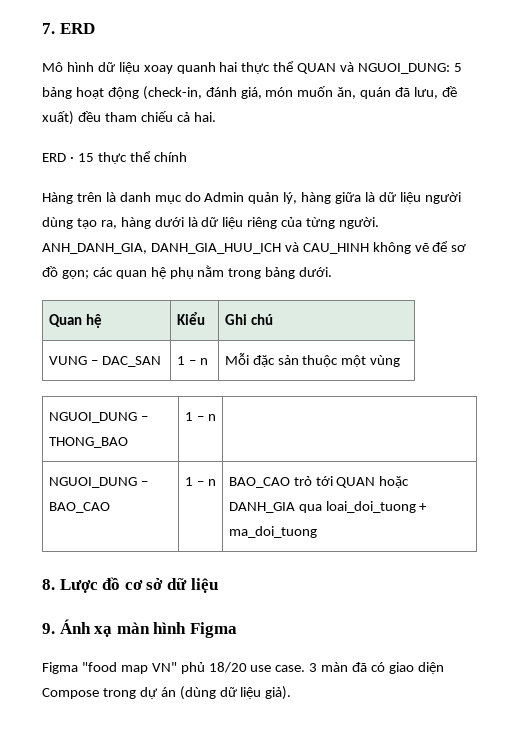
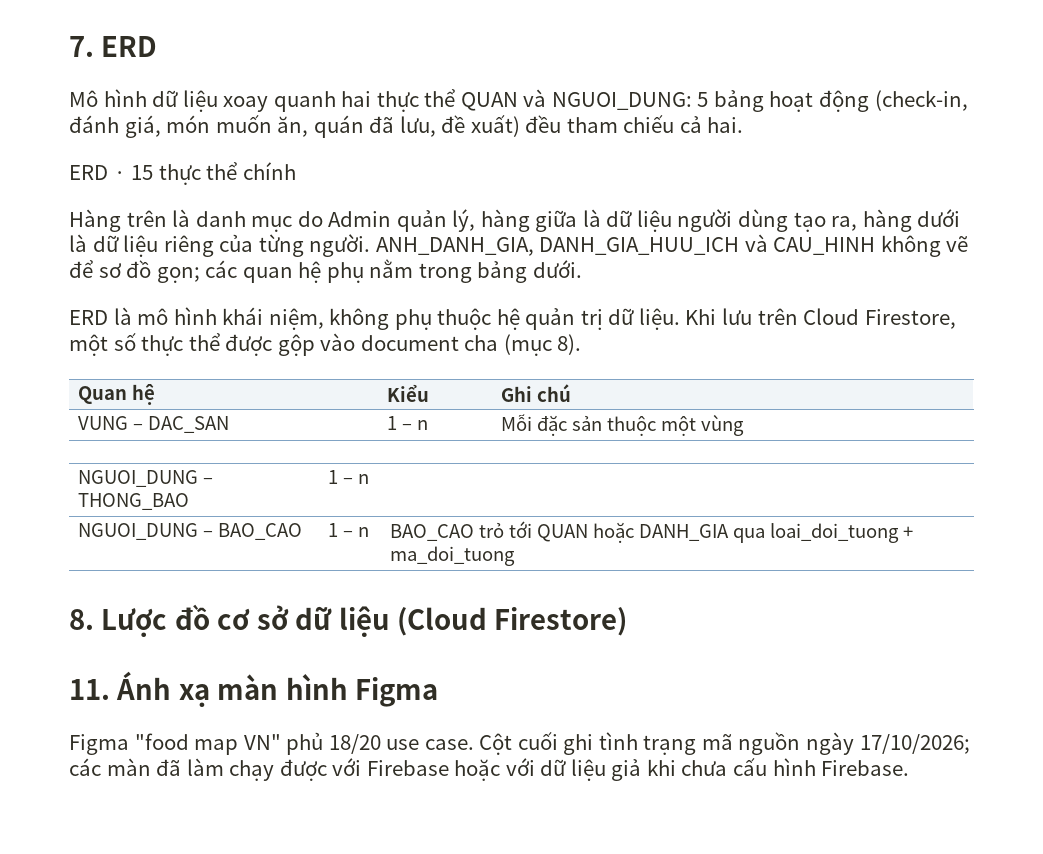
+ ERD là mô hình khái niệm, không phụ thuộc hệ quản trị dữ liệu. Khi lưu trên Cloud Firestore, một số thực thể được gộp vào document cha (mục 8).
- 8. Lược đồ cơ sở dữ liệu
- 9. Ánh xạ màn hình Figma
+ 8. Lược đồ cơ sở dữ liệu (Cloud Firestore)
+ 11. Ánh xạ màn hình Figma
- 3 màn đã có giao diện Compose trong dự án (dùng dữ liệu giả).
+ Cột cuối ghi tình trạng mã nguồn ngày 17/10/2026; các màn đã làm chạy được với Firebase hoặc với dữ liệu giả khi chưa cấu hình Firebase.

